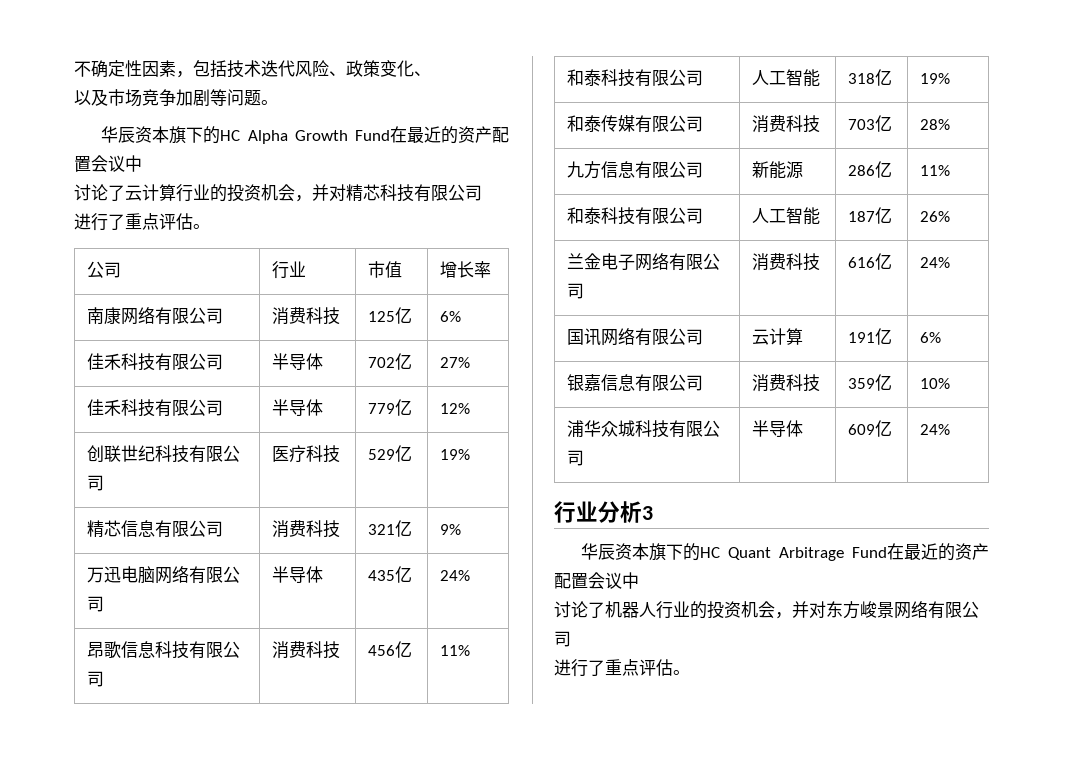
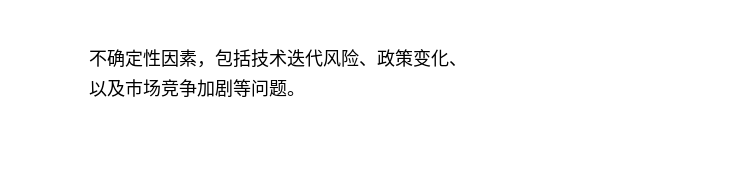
- 华辰资本旗下的HC Alpha Growth Fund在最近的资产配置会议中
- 讨论了云计算行业的投资机会，并对精芯科技有限公司
- 进行了重点评估。
- 公司 | 行业 | 市值 | 增长率
- 南康网络有限公司 | 消费科技 | 125亿 | 6%
- 佳禾科技有限公司 | 半导体 | 702亿 | 27%
- 佳禾科技有限公司 | 半导体 | 779亿 | 12%
- 创联世纪科技有限公司 | 医疗科技 | 529亿 | 19%
- 精芯信息有限公司 | 消费科技 | 321亿 | 9%
- 万迅电脑网络有限公司 | 半导体 | 435亿 | 24%
- 昂歌信息科技有限公司 | 消费科技 | 456亿 | 11%
- 和泰科技有限公司 | 人工智能 | 318亿 | 19%
- 和泰传媒有限公司 | 消费科技 | 703亿 | 28%
- 九方信息有限公司 | 新能源 | 286亿 | 11%
- 和泰科技有限公司 | 人工智能 | 187亿 | 26%
- 兰金电子网络有限公司 | 消费科技 | 616亿 | 24%
- 国讯网络有限公司 | 云计算 | 191亿 | 6%
- 银嘉信息有限公司 | 消费科技 | 359亿 | 10%
- 浦华众城科技有限公司 | 半导体 | 609亿 | 24%
- 行业分析3
- 华辰资本旗下的HC Quant Arbitrage Fund在最近的资产配置会议中
- 讨论了机器人行业的投资机会，并对东方峻景网络有限公司
- 进行了重点评估。

